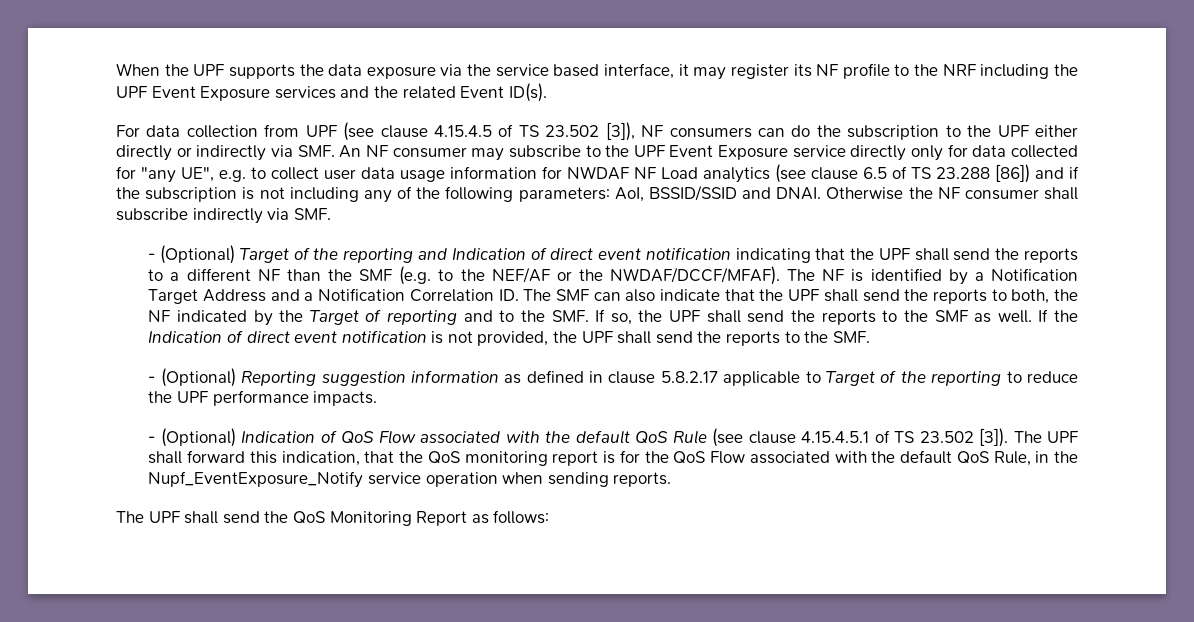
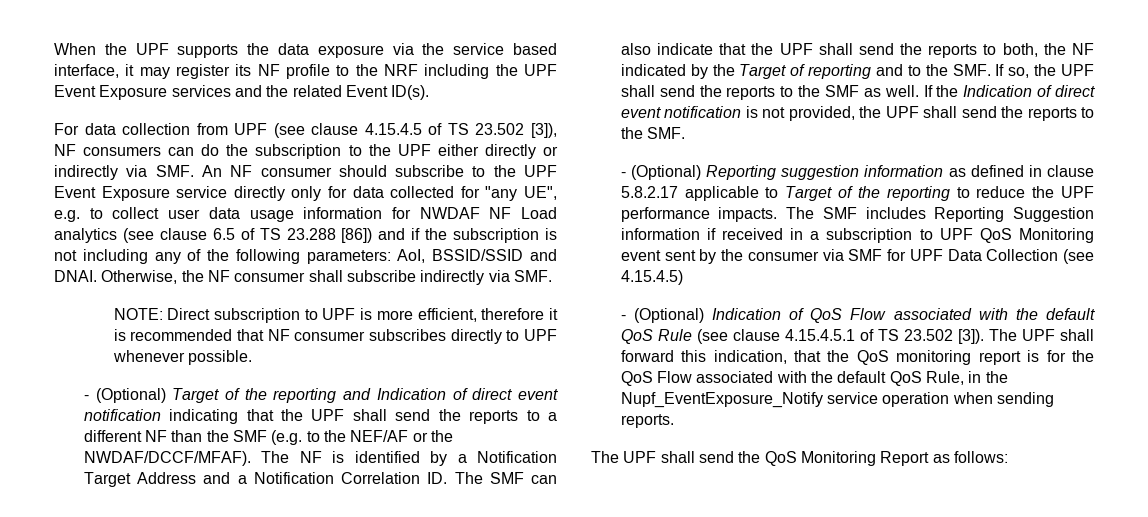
- For data collection from UPF (see clause 4.15.4.5 of TS 23.502 [3]), NF consumers can do the subscription to the UPF either directly or indirectly via SMF. An NF consumer may subscribe to the UPF Event Exposure service directly only for data collected for "any UE", e.g. to collect user data usage information for NWDAF NF Load analytics (see clause 6.5 of TS 23.288 [86]) and if the subscription is not including any of the following parameters:
+ For data collection from UPF (see clause 4.15.4.5 of TS 23.502 [3]), NF consumers can do the subscription to the UPF either directly or indirectly via SMF. An NF consumer should subscribe to the UPF Event Exposure service directly only for data collected for "any UE", e.g. to collect user data usage information for NWDAF NF Load analytics (see clause 6.5 of TS 23.288 [86]) and if the subscription is not including any of the following parameters:
- Otherwise the NF consumer shall subscribe indirectly via SMF.
+ Otherwise, the NF consumer shall subscribe indirectly via SMF.
+ NOTE: Direct subscription to UPF is more efficient, therefore it is recommended that NF consumer subscribes directly to UPF whenever possible.
+ The SMF includes Reporting Suggestion information if received in a subscription to UPF QoS Monitoring event sent by the consumer via SMF for UPF Data Collection (see 4.15.4.5)

